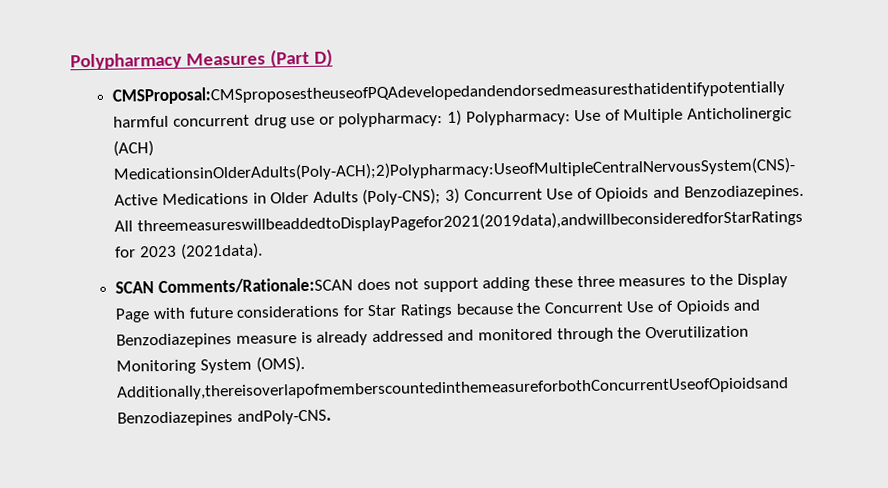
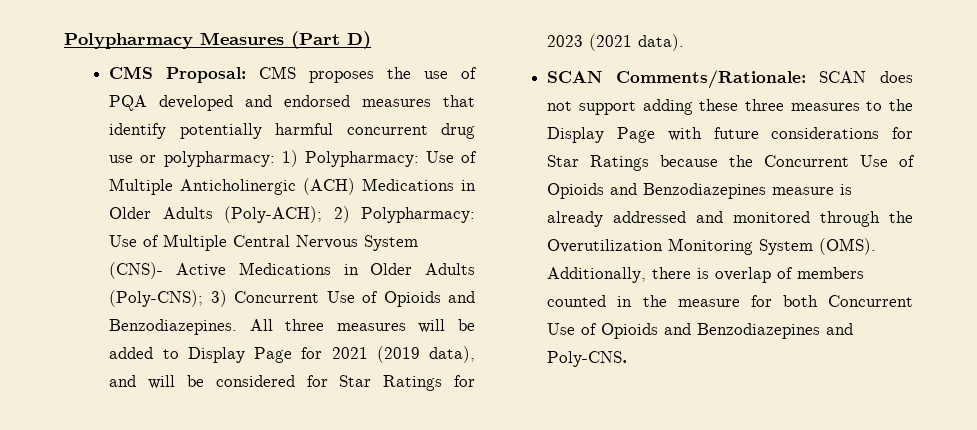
- CMSProposal:CMSproposestheuseofPQAdevelopedandendorsedmeasuresthatidentifypotentially harmful concurrent drug use or polypharmacy: 1) Polypharmacy: Use of Multiple Anticholinergic (ACH) MedicationsinOlderAdults(Poly-ACH);2)Polypharmacy:UseofMultipleCentralNervousSystem(CNS)- Active Medications in Older Adults (Poly-CNS); 3) Concurrent Use of Opioids and Benzodiazepines.
+ CMS Proposal: CMS proposes the use of PQA developed and endorsed measures that identify potentially harmful concurrent drug use or polypharmacy: 1) Polypharmacy: Use of Multiple Anticholinergic (ACH) Medications in Older Adults (Poly-ACH); 2) Polypharmacy: Use of Multiple Central Nervous System (CNS)- Active Medications in Older Adults (Poly-CNS); 3) Concurrent Use of Opioids and Benzodiazepines.
- All threemeasureswillbeaddedtoDisplayPagefor2021(2019data),andwillbeconsideredforStarRatings for 2023 (2021data).
- SCAN Comments/Rationale:SCAN does not support adding these three measures to the Display Page with future considerations for Star Ratings because the Concurrent Use of Opioids and Benzodiazepines measure is already addressed and monitored through the Overutilization Monitoring System (OMS).
+ All three measures will be added to Display Page for 2021 (2019 data), and will be considered for Star Ratings for 2023 (2021 data).
+ SCAN Comments/Rationale: SCAN does not support adding these three measures to the Display Page with future considerations for Star Ratings because the Concurrent Use of Opioids and Benzodiazepines measure is already addressed and monitored through the Overutilization Monitoring System (OMS).
- Additionally,thereisoverlapofmemberscountedinthemeasureforbothConcurrentUseofOpioidsand Benzodiazepines andPoly-CNS.
+ Additionally, there is overlap of members counted in the measure for both Concurrent Use of Opioids and Benzodiazepines and Poly-CNS.

